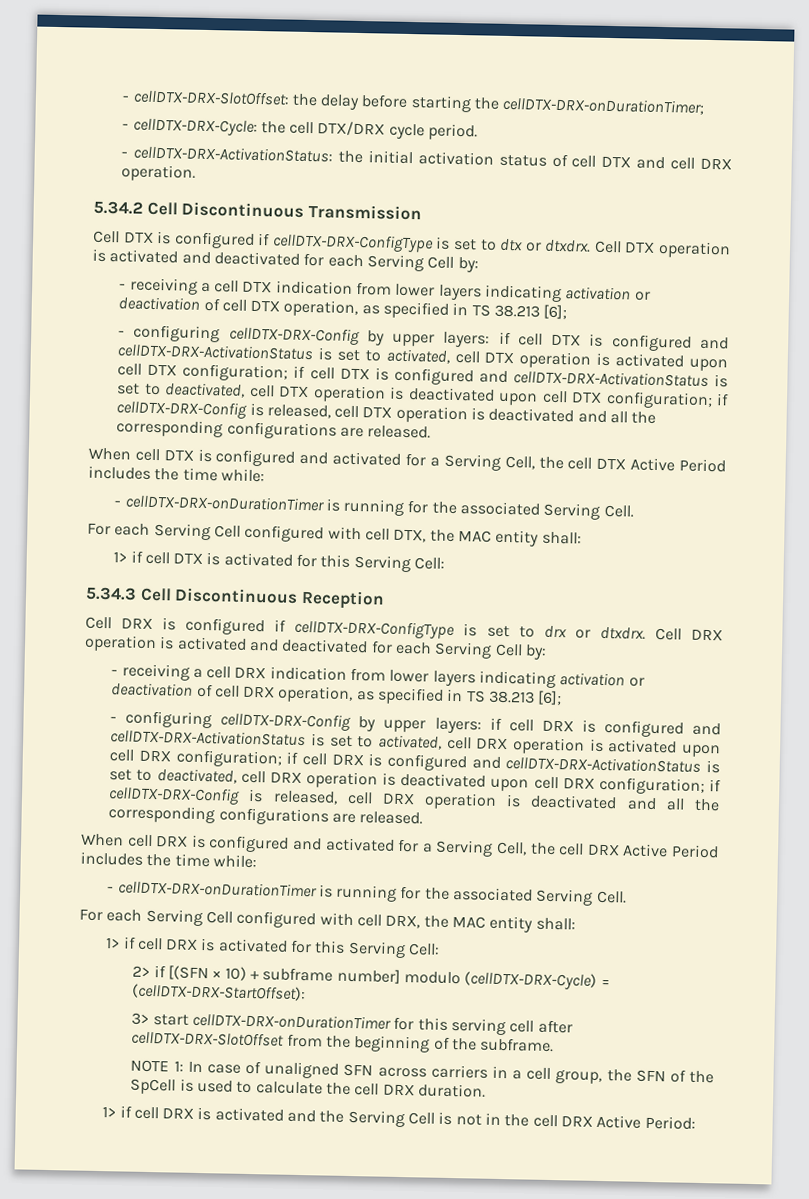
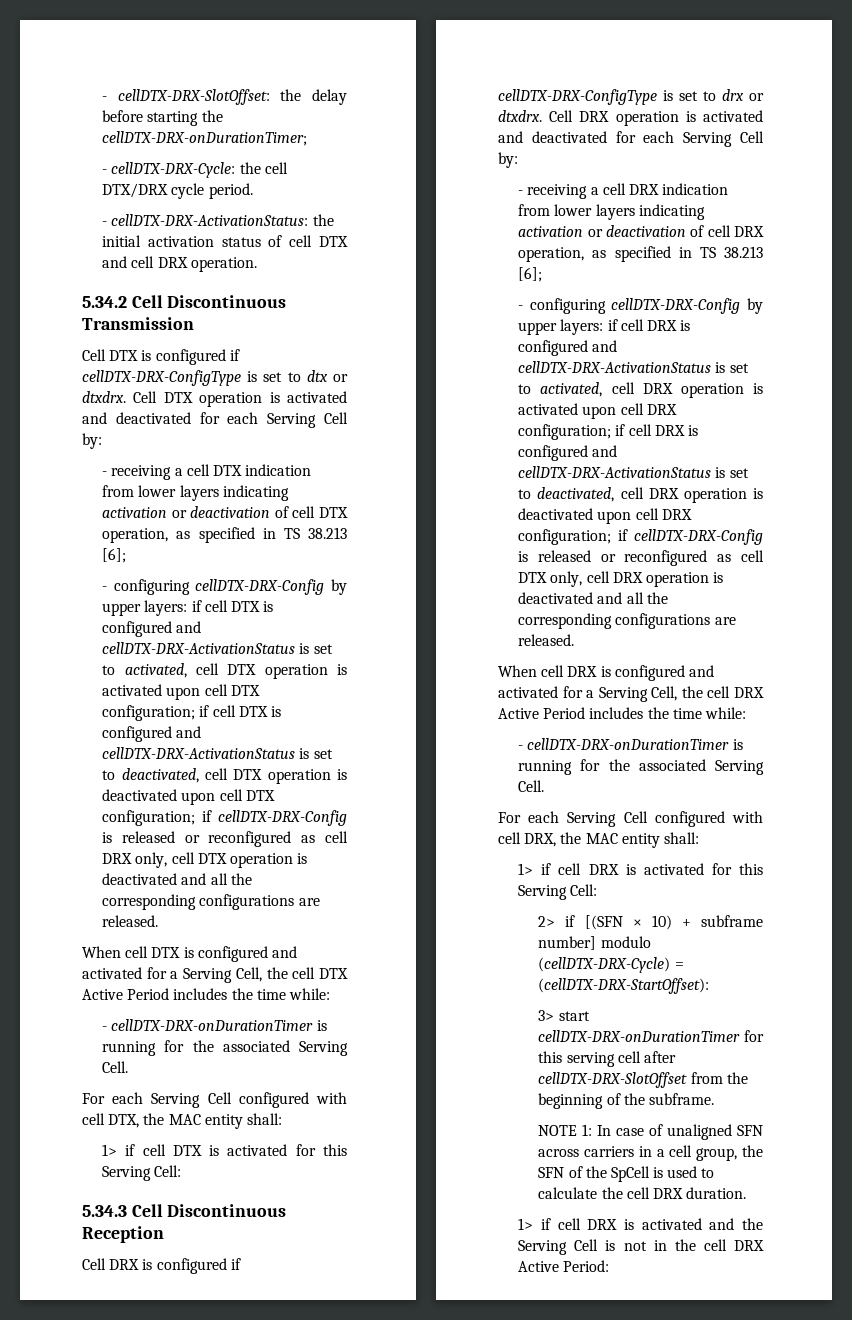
- if cellDTX-DRX-Config is released, cell DTX operation is deactivated and all the corresponding configurations are released.
+ if cellDTX-DRX-Config is released or reconfigured as cell DRX only, cell DTX operation is deactivated and all the corresponding configurations are released.
- if cellDTX-DRX-Config is released, cell DRX operation is deactivated and all the corresponding configurations are released.
+ if cellDTX-DRX-Config is released or reconfigured as cell DTX only, cell DRX operation is deactivated and all the corresponding configurations are released.

